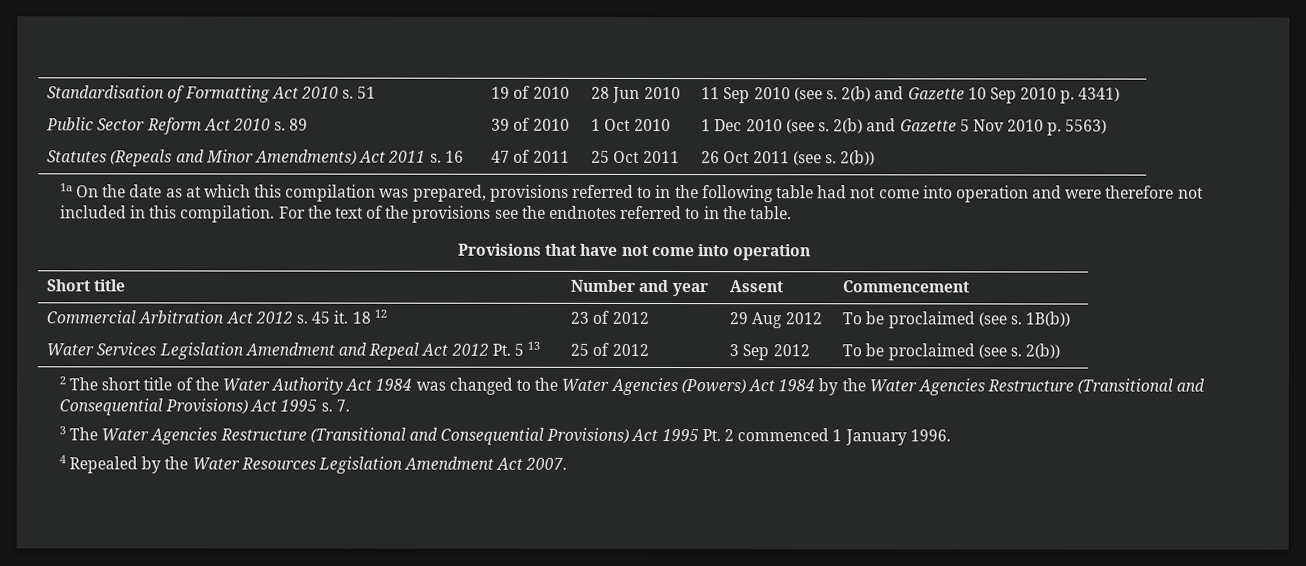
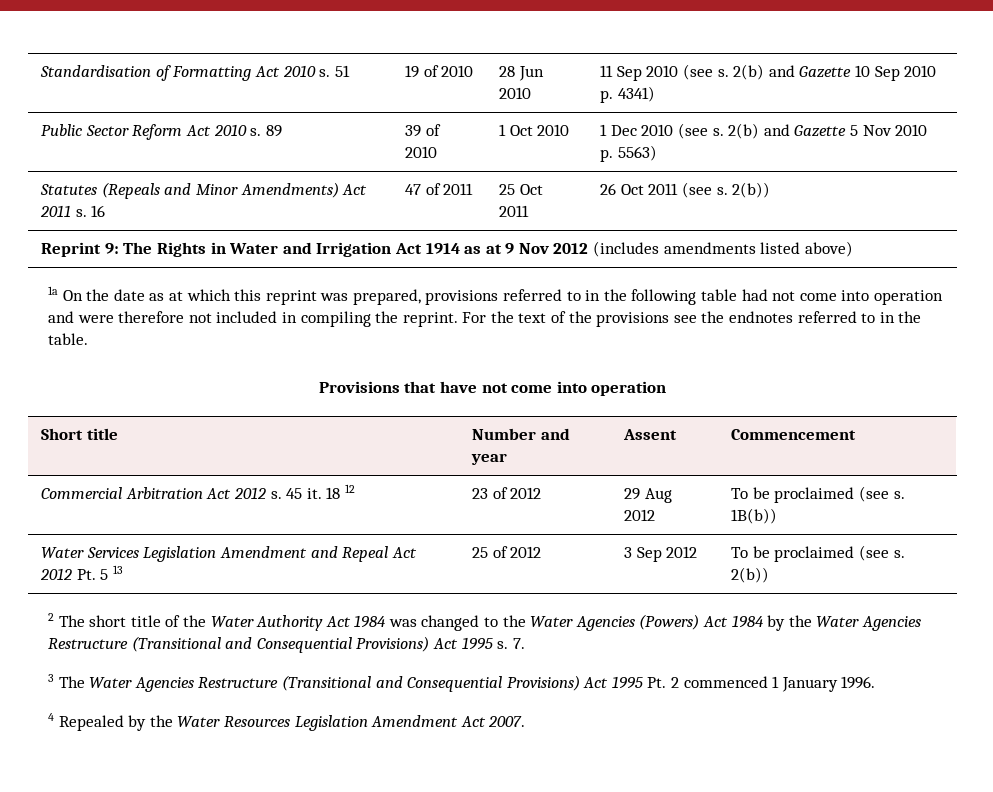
+ Reprint 9: The Rights in Water and Irrigation Act 1914 as at 9 Nov 2012 (includes amendments listed above)
- 1a On the date as at which this compilation was prepared, provisions referred to in the following table had not come into operation and were therefore not included in this compilation.
+ 1a On the date as at which this reprint was prepared, provisions referred to in the following table had not come into operation and were therefore not included in compiling the reprint.

